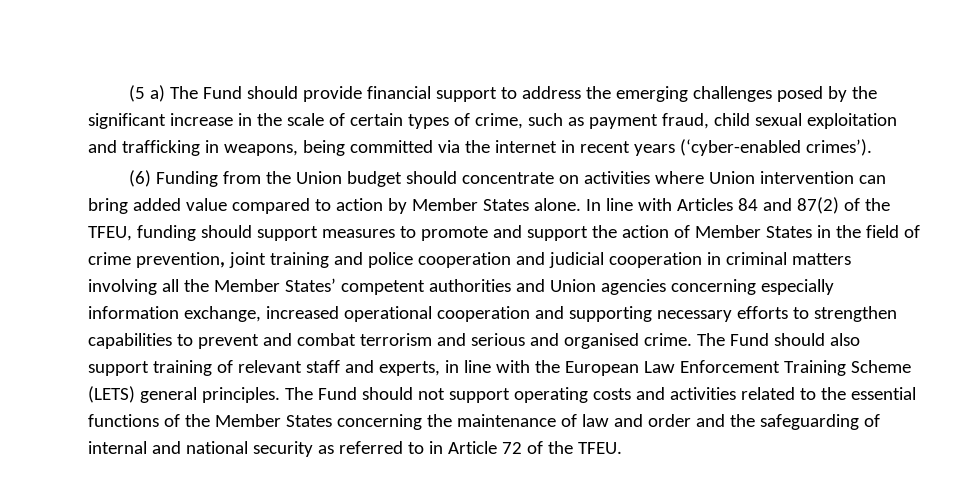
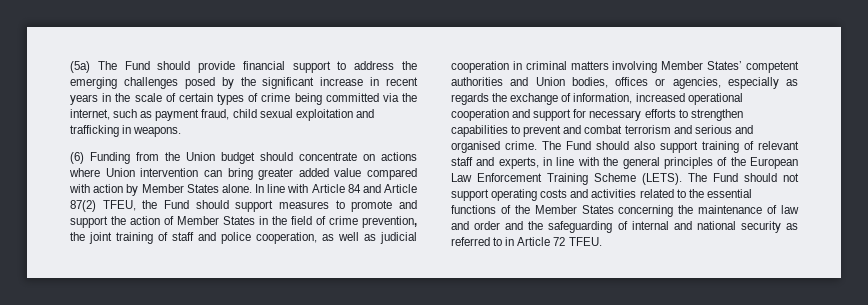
- (5 a) The Fund should provide financial support to address the emerging challenges posed by the significant increase in the scale of certain types of crime, such as payment fraud, child sexual exploitation and trafficking in weapons, being committed via the internet in recent years (‘cyber-enabled crimes’).
+ (5a) The Fund should provide financial support to address the emerging challenges posed by the significant increase in recent years in the scale of certain types of crime being committed via the internet, such as payment fraud, child sexual exploitation and trafficking in weapons.
- (6) Funding from the Union budget should concentrate on activities where Union intervention can bring added value compared to action by Member States alone.
+ (6) Funding from the Union budget should concentrate on actions where Union intervention can bring greater added value compared with action by Member States alone.
- In line with Articles 84 and 87(2) of the TFEU, funding should support measures to promote and support the action of Member States in the field of crime prevention, joint training and police cooperation and judicial cooperation in criminal matters involving all the Member States’ competent authorities and Union agencies concerning especially information exchange, increased operational cooperation and supporting necessary efforts to strengthen capabilities to prevent and combat terrorism and serious and organised crime.
+ In line with Article 84 and Article 87(2) TFEU, the Fund should support measures to promote and support the action of Member States in the field of crime prevention, the joint training of staff and police cooperation, as well as judicial cooperation in criminal matters involving Member States’ competent authorities and Union bodies, offices or agencies, especially as regards the exchange of information, increased operational cooperation and support for necessary efforts to strengthen capabilities to prevent and combat terrorism and serious and organised crime.
- The Fund should also support training of relevant staff and experts, in line with the European Law Enforcement Training Scheme (LETS) general principles.
+ The Fund should also support training of relevant staff and experts, in line with the general principles of the European Law Enforcement Training Scheme (LETS).
- The Fund should not support operating costs and activities related to the essential functions of the Member States concerning the maintenance of law and order and the safeguarding of internal and national security as referred to in Article 72 of the TFEU.
+ The Fund should not support operating costs and activities related to the essential functions of the Member States concerning the maintenance of law and order and the safeguarding of internal and national security as referred to in Article 72 TFEU.

